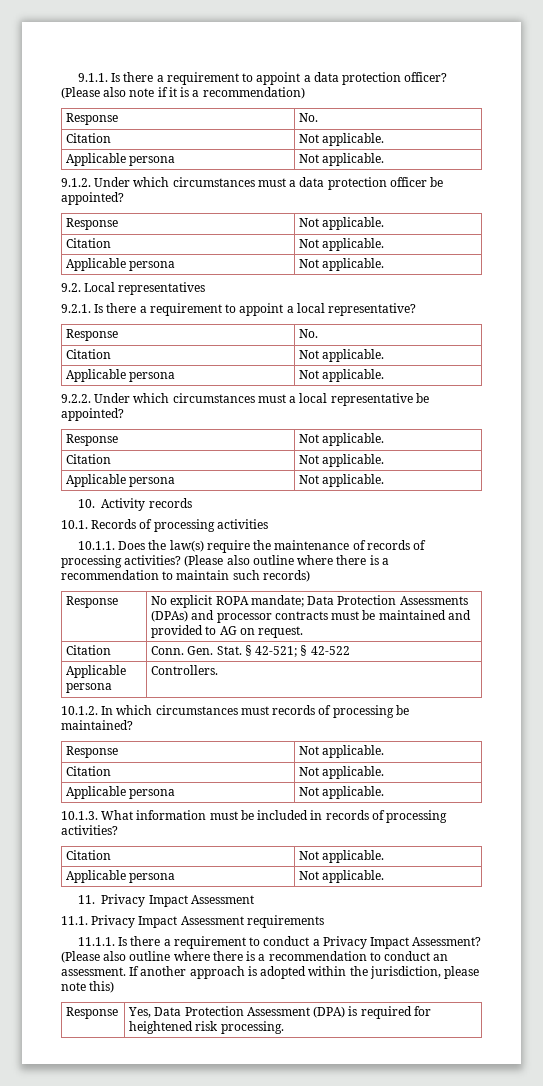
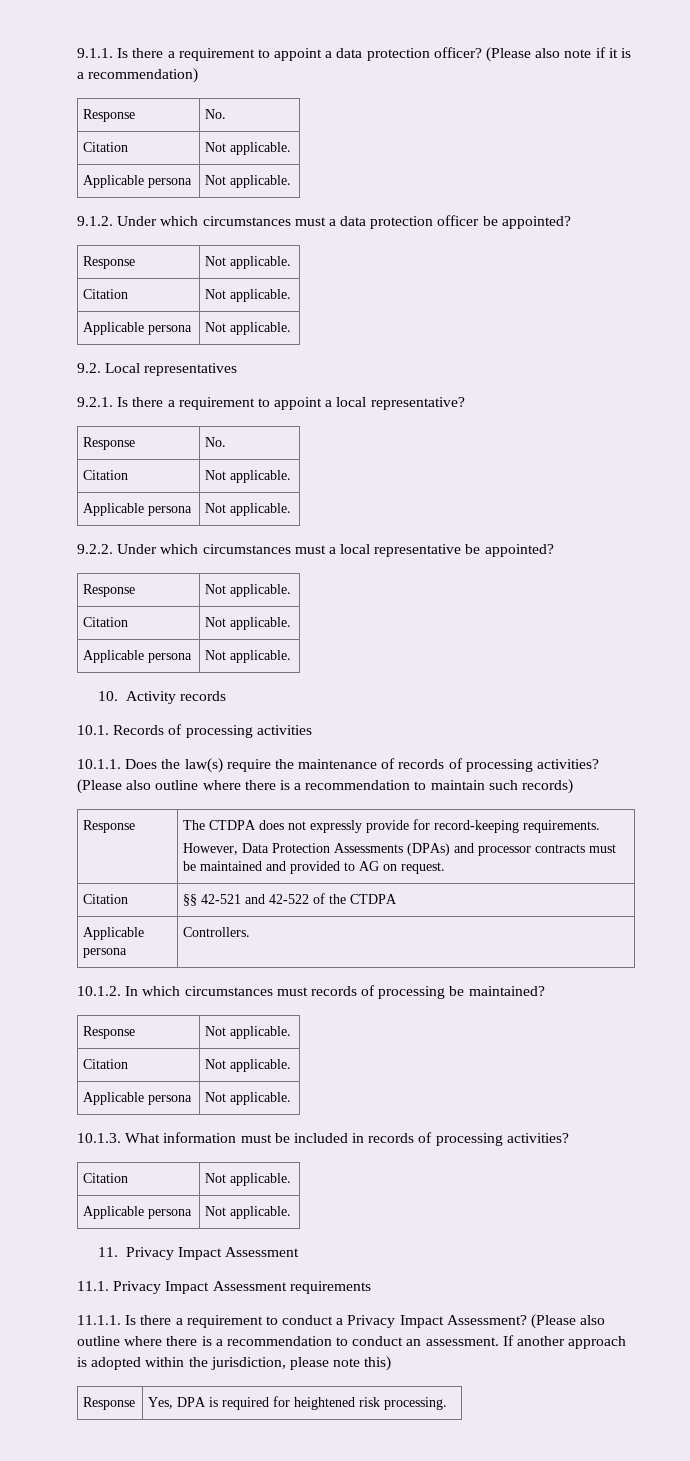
- Response | No explicit ROPA mandate; Data Protection Assessments (DPAs) and processor contracts must be maintained and provided to AG on request.
+ Response | The CTDPA does not expressly provide for record-keeping requirements.
+ However, Data Protection Assessments (DPAs) and processor contracts must be maintained and provided to AG on request.
- Citation | Conn. Gen. Stat. § 42‑521; § 42‑522
+ Citation | §§ 42‑521 and 42‑522 of the CTDPA
- Response | Yes, Data Protection Assessment (DPA) is required for heightened risk processing.
+ Response | Yes, DPA is required for heightened risk processing.

